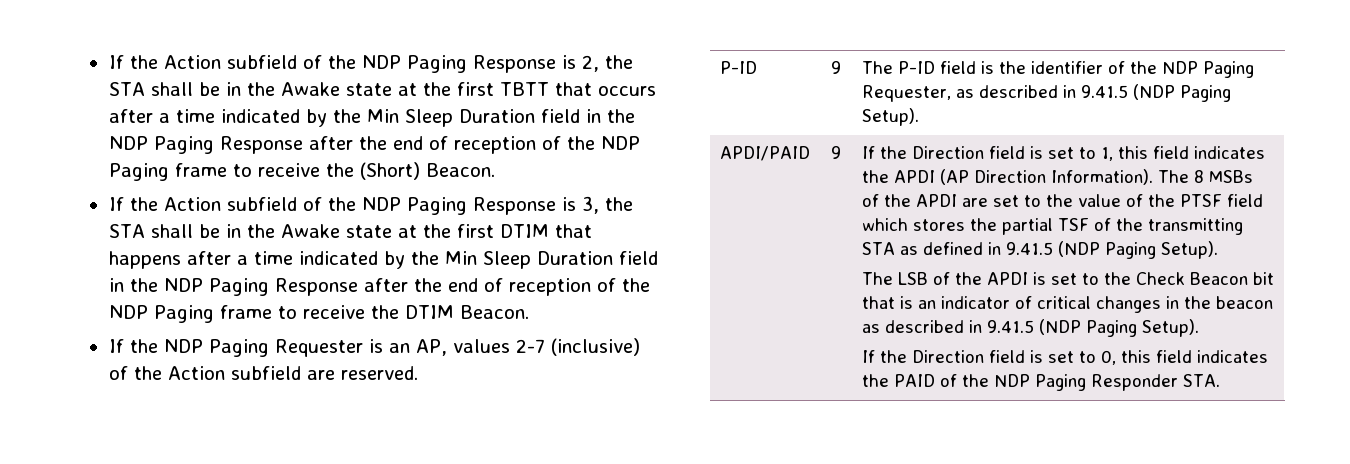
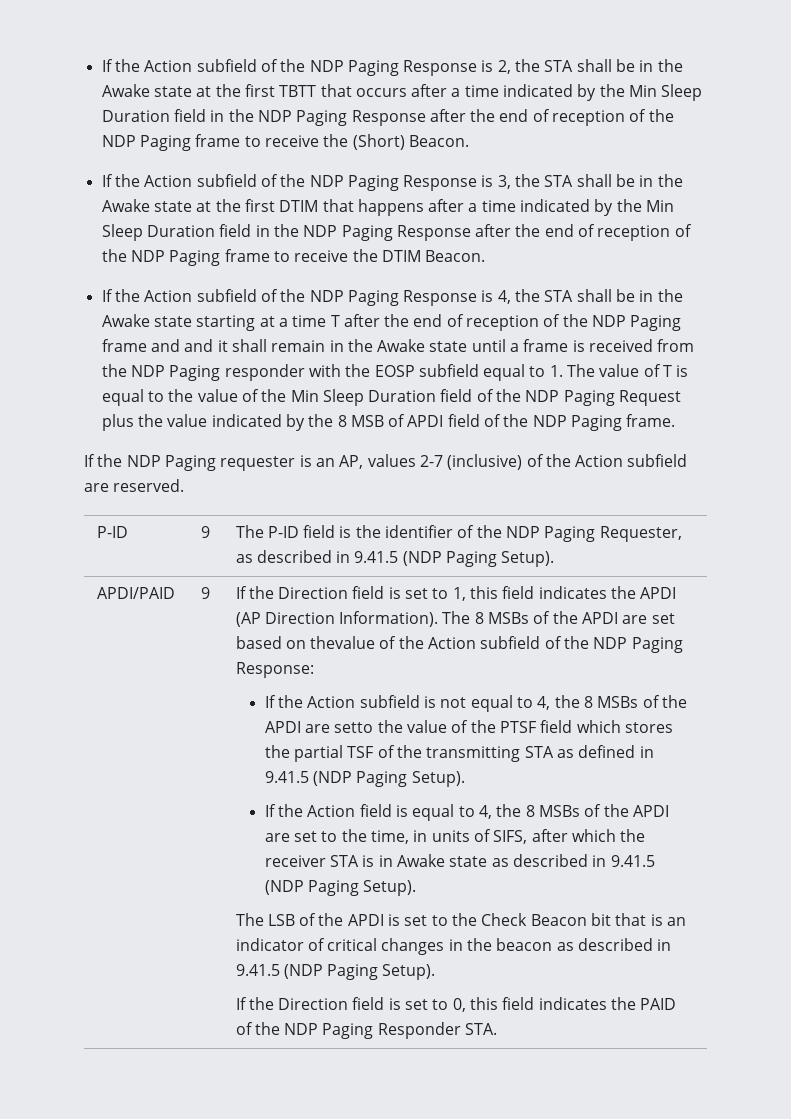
- If the NDP Paging Requester is an AP, values 2-7 (inclusive) of the Action subfield are reserved.
+ If the Action subfield of the NDP Paging Response is 4, the STA shall be in the Awake state starting at a time T after the end of reception of the NDP Paging frame and and it shall remain in the Awake state until a frame is received from the NDP Paging responder with the EOSP subfield equal to 1. The value of T is equal to the value of the Min Sleep Duration field of the NDP Paging Request plus the value indicated by the 8 MSB of APDI field of the NDP Paging frame.
+ If the NDP Paging requester is an AP, values 2-7 (inclusive) of the Action subfield are reserved.
- The 8 MSBs of the APDI are set to the value of the PTSF field which stores the partial TSF of the transmitting STA as defined in 9.41.5 (NDP Paging Setup).
+ The 8 MSBs of the APDI are set based on thevalue of the Action subfield of the NDP Paging Response:
+ If the Action subfield is not equal to 4, the 8 MSBs of the APDI are setto the value of the PTSF field which stores the partial TSF of the transmitting STA as defined in 9.41.5 (NDP Paging Setup).
+ If the Action field is equal to 4, the 8 MSBs of the APDI are set to the time, in units of SIFS, after which the receiver STA is in Awake state as described in 9.41.5 (NDP Paging Setup).

